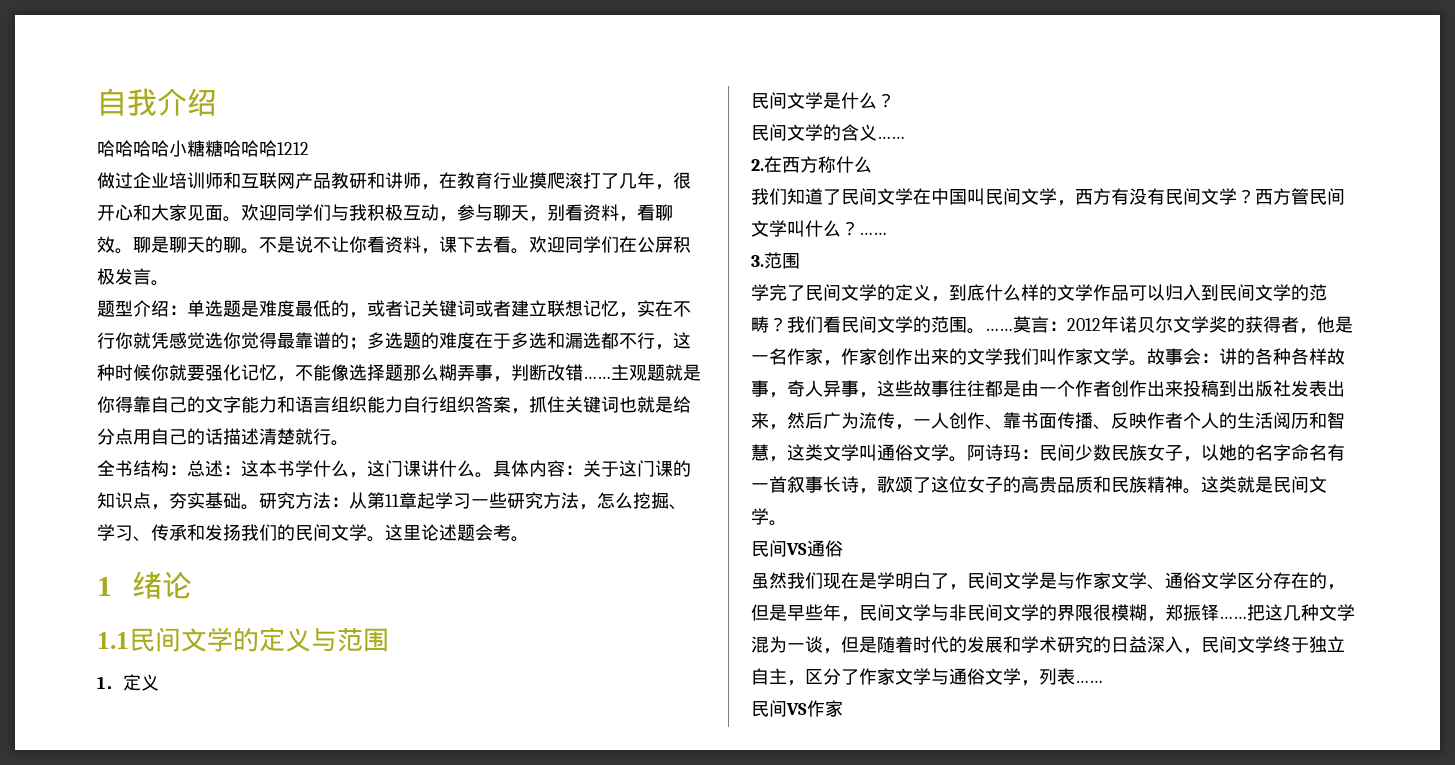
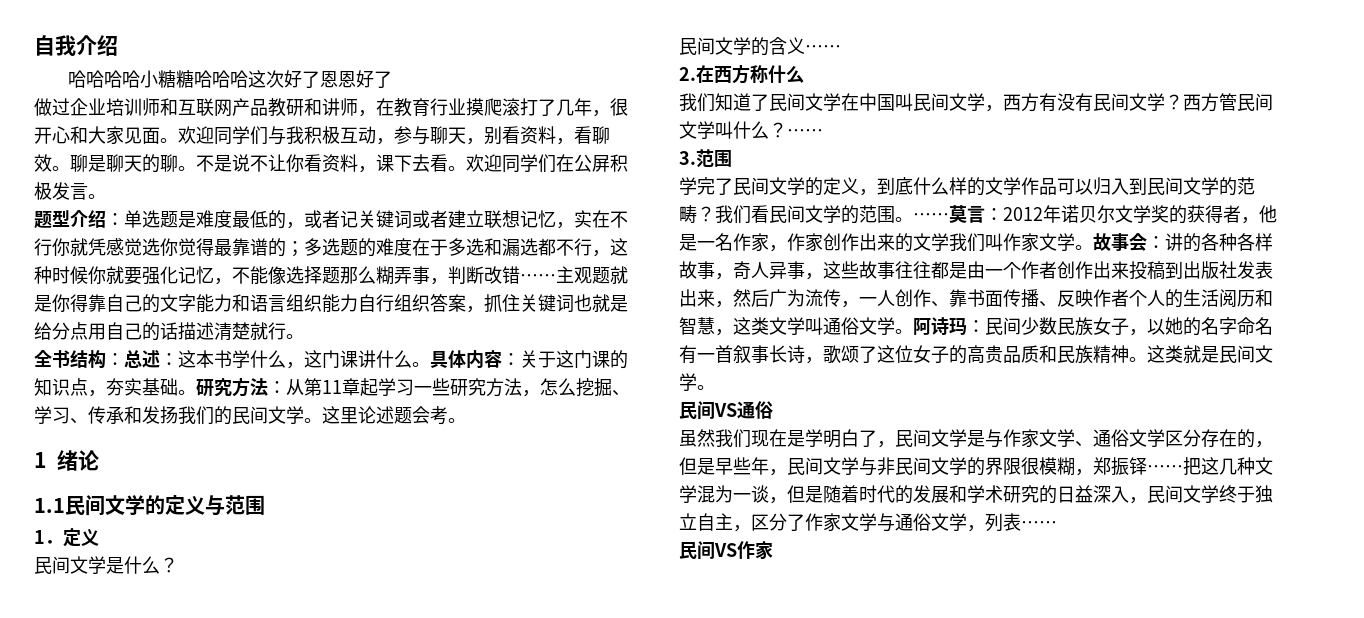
- 哈哈哈哈小糖糖哈哈哈1212
+ 哈哈哈哈小糖糖哈哈哈这次好了恩恩好了

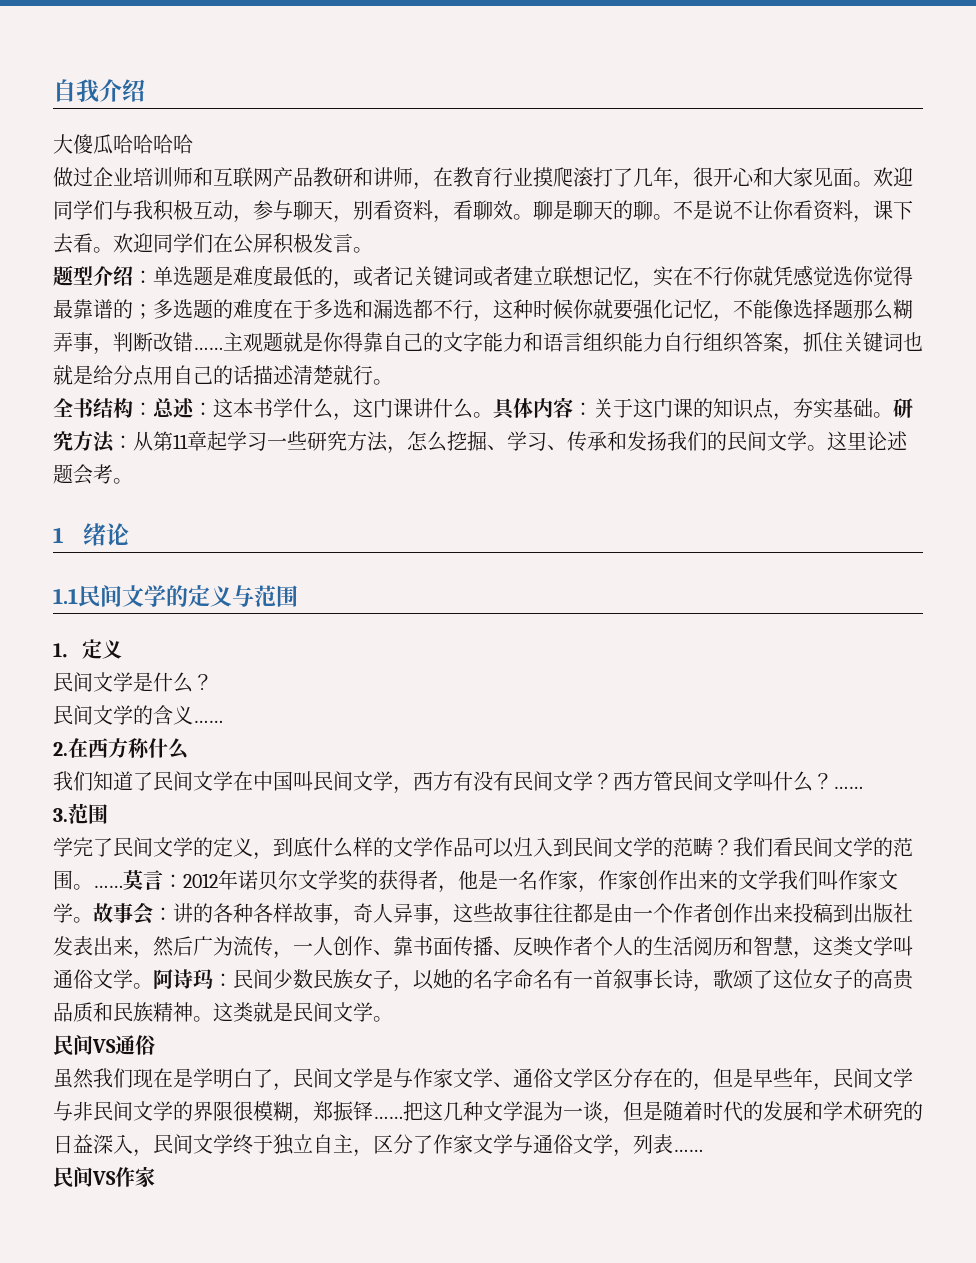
- 哈哈哈哈小糖糖哈哈哈这次好了恩恩好了
+ 大傻瓜哈哈哈哈

